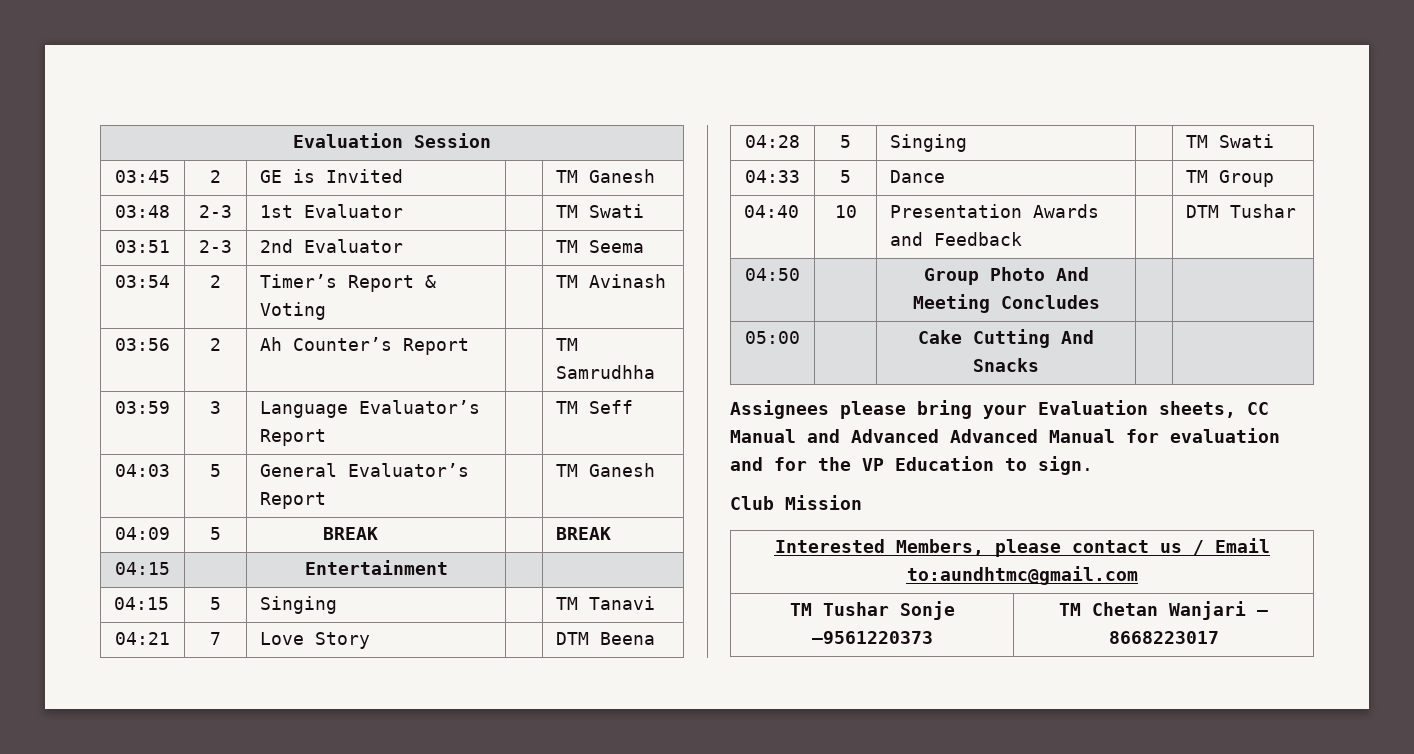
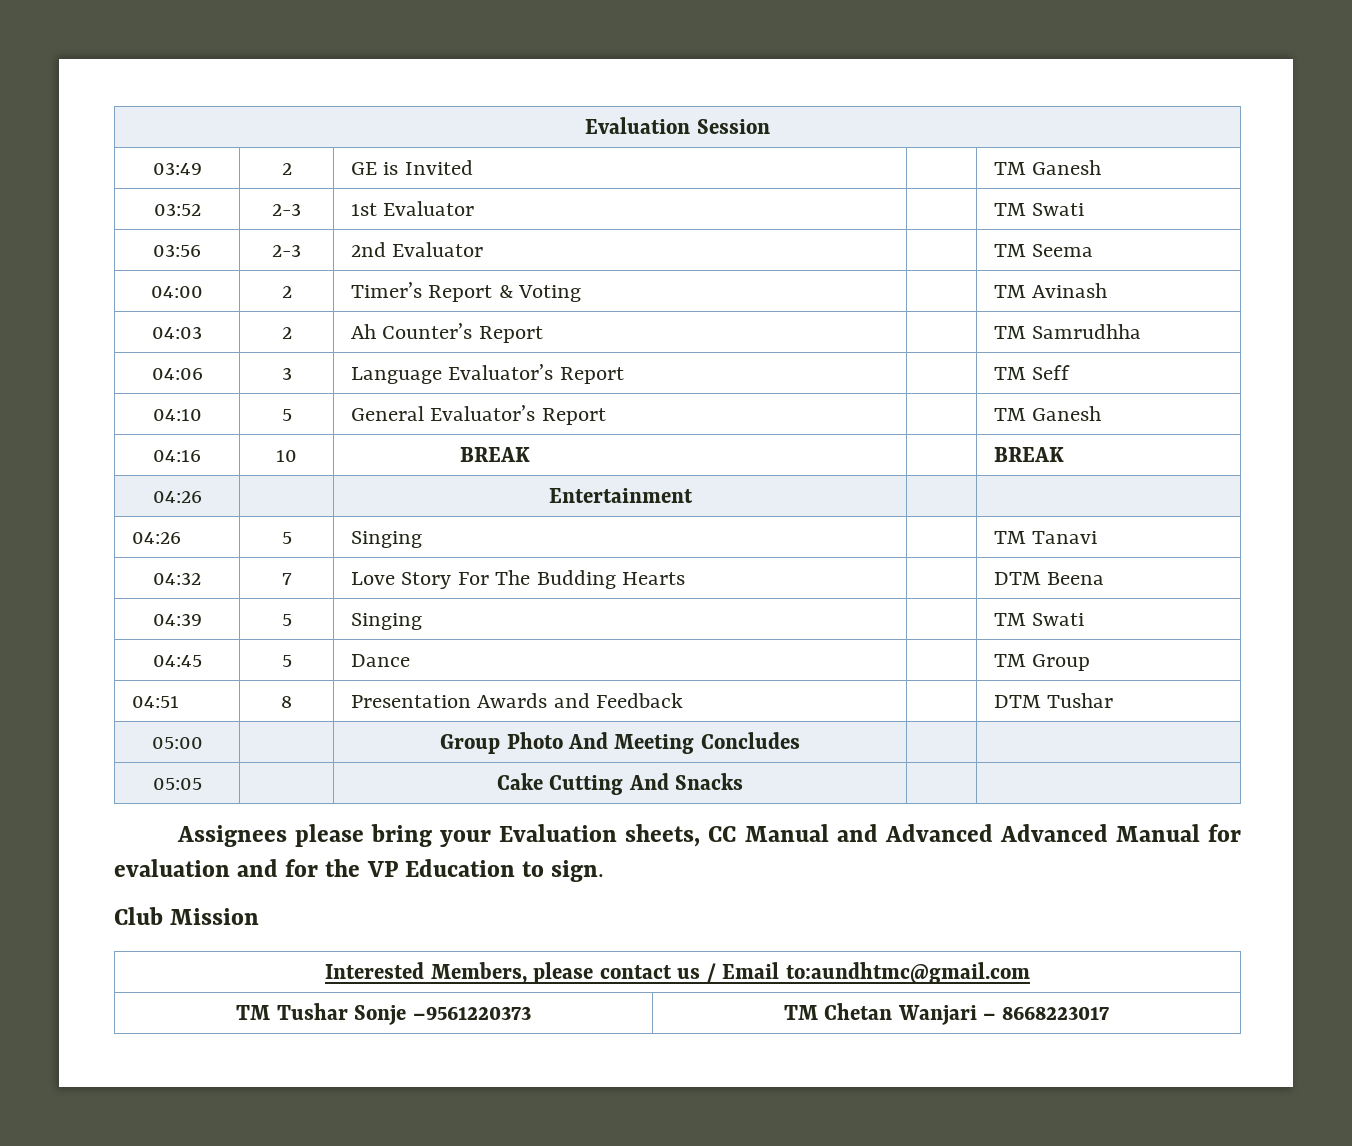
- 03:45 | 2 | GE is Invited | | TM Ganesh
+ 03:49 | 2 | GE is Invited | | TM Ganesh
- 03:48 | 2-3 | 1st Evaluator | | TM Swati
+ 03:52 | 2-3 | 1st Evaluator | | TM Swati
- 03:51 | 2-3 | 2nd Evaluator | | TM Seema
+ 03:56 | 2-3 | 2nd Evaluator | | TM Seema
- 03:54 | 2 | Timer’s Report & Voting | | TM Avinash
+ 04:00 | 2 | Timer’s Report & Voting | | TM Avinash
- 03:56 | 2 | Ah Counter’s Report | | TM Samrudhha
+ 04:03 | 2 | Ah Counter’s Report | | TM Samrudhha
- 03:59 | 3 | Language Evaluator’s Report | | TM Seff
+ 04:06 | 3 | Language Evaluator’s Report | | TM Seff
- 04:03 | 5 | General Evaluator’s Report | | TM Ganesh
+ 04:10 | 5 | General Evaluator’s Report | | TM Ganesh
- 04:09 | 5 | BREAK | | BREAK
+ 04:16 | 10 | BREAK | | BREAK
- 04:15 | | Entertainment | |
+ 04:26 | | Entertainment | |
- 04:15 | 5 | Singing | | TM Tanavi
+ 04:26 | 5 | Singing | | TM Tanavi
- 04:21 | 7 | Love Story | | DTM Beena
+ 04:32 | 7 | Love Story For The Budding Hearts | | DTM Beena
- 04:28 | 5 | Singing | | TM Swati
+ 04:39 | 5 | Singing | | TM Swati
- 04:33 | 5 | Dance | | TM Group
+ 04:45 | 5 | Dance | | TM Group
- 04:40 | 10 | Presentation Awards and Feedback | | DTM Tushar
+ 04:51 | 8 | Presentation Awards and Feedback | | DTM Tushar
- 04:50 | | Group Photo And Meeting Concludes | |
+ 05:00 | | Group Photo And Meeting Concludes | |
- 05:00 | | Cake Cutting And Snacks | |
+ 05:05 | | Cake Cutting And Snacks | |

